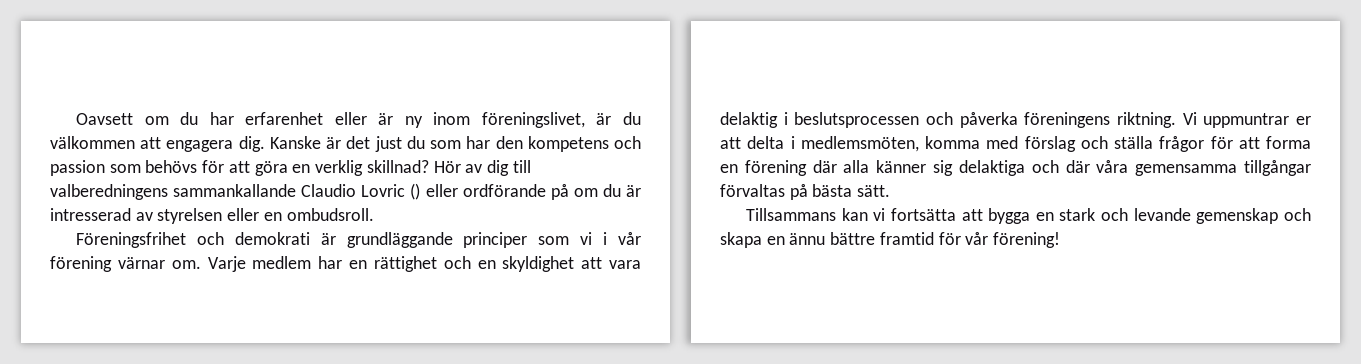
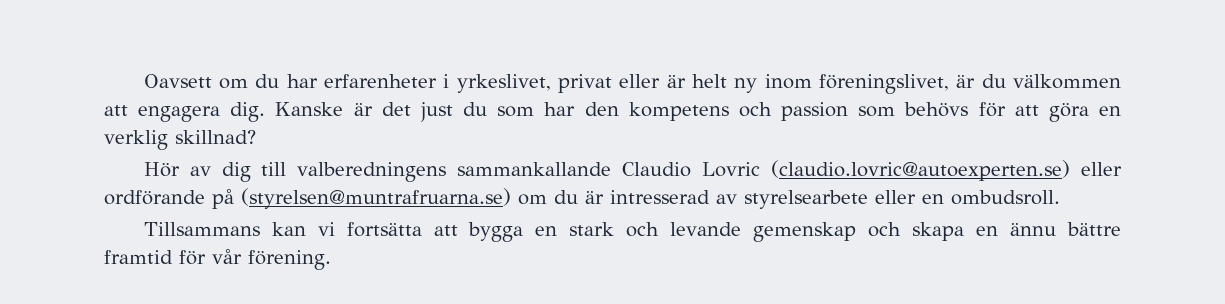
- Oavsett om du har erfarenhet eller är ny inom föreningslivet, är du välkommen att engagera dig.
+ Oavsett om du har erfarenheter i yrkeslivet, privat eller är helt ny inom föreningslivet, är du välkommen att engagera dig.
- Kanske är det just du som har den kompetens och passion som behövs för att göra en verklig skillnad? Hör av dig till valberedningens sammankallande Claudio Lovric () eller ordförande på om du är intresserad av styrelsen eller en ombudsroll.
+ Kanske är det just du som har den kompetens och passion som behövs för att göra en verklig skillnad?
+ Hör av dig till valberedningens sammankallande Claudio Lovric (claudio.lovric@autoexperten.se) eller ordförande på (styrelsen@muntrafruarna.se) om du är intresserad av styrelsearbete eller en ombudsroll.
- Föreningsfrihet och demokrati är grundläggande principer som vi i vår förening värnar om. Varje medlem har en rättighet och en skyldighet att vara delaktig i beslutsprocessen och påverka föreningens riktning. Vi uppmuntrar er att delta i medlemsmöten, komma med förslag och ställa frågor för att forma en förening där alla känner sig delaktiga och där våra gemensamma tillgångar förvaltas på bästa sätt.
- Tillsammans kan vi fortsätta att bygga en stark och levande gemenskap och skapa en ännu bättre framtid för vår förening!
+ Tillsammans kan vi fortsätta att bygga en stark och levande gemenskap och skapa en ännu bättre framtid för vår förening.

